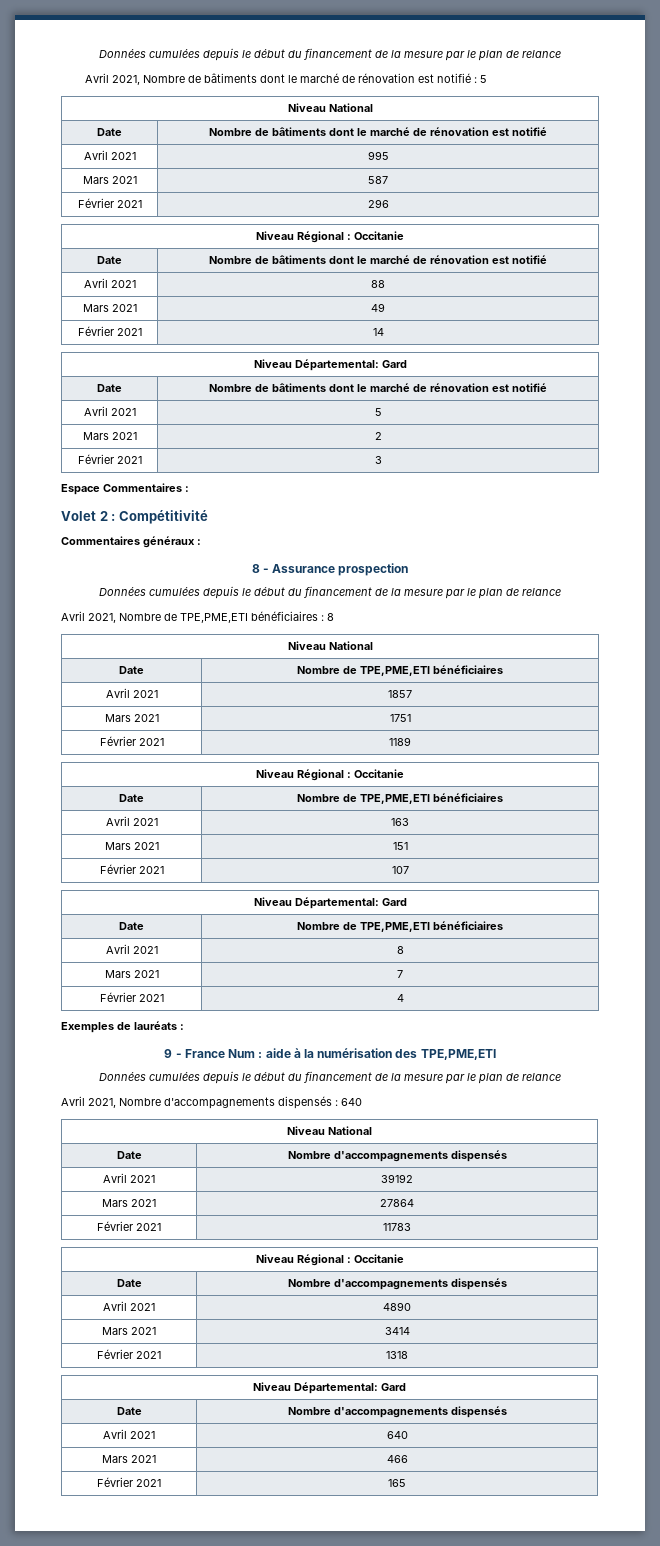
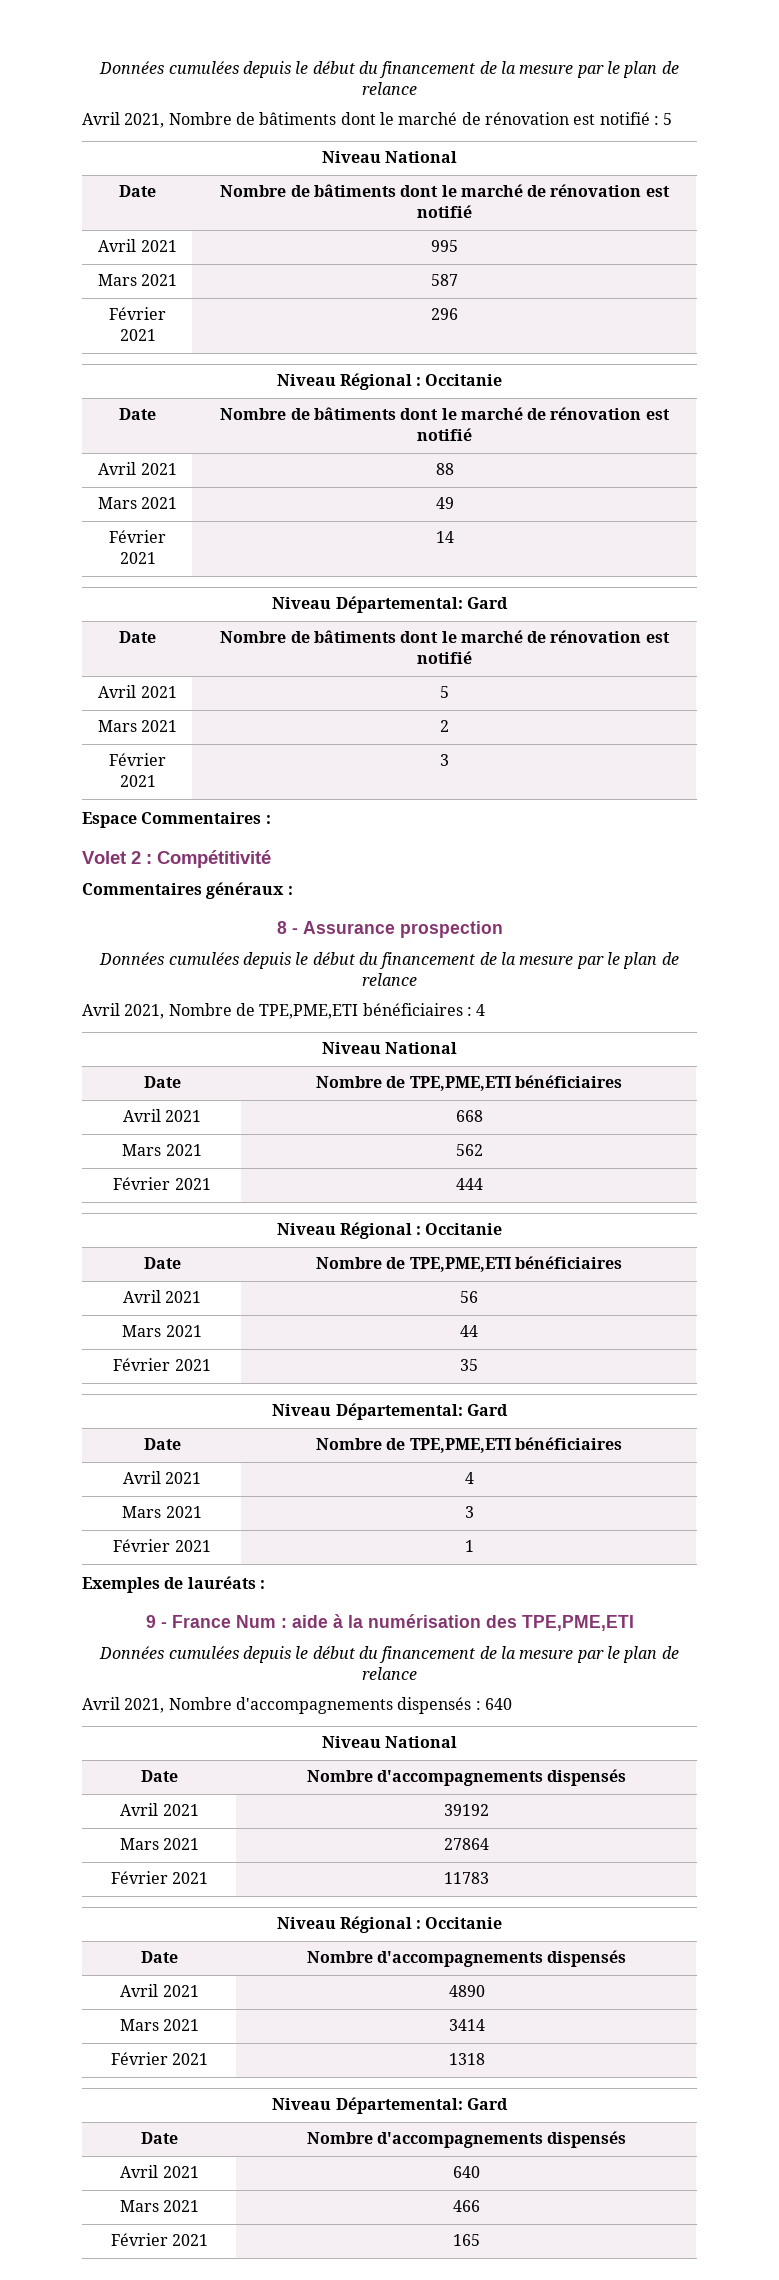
- Avril 2021, Nombre de TPE,PME,ETI bénéficiaires : 8
+ Avril 2021, Nombre de TPE,PME,ETI bénéficiaires : 4
- Avril 2021 | 1857
- Mars 2021 | 1751
- Février 2021 | 1189
+ Avril 2021 | 668
+ Mars 2021 | 562
+ Février 2021 | 444
- Avril 2021 | 163
- Mars 2021 | 151
- Février 2021 | 107
+ Avril 2021 | 56
+ Mars 2021 | 44
+ Février 2021 | 35
- Avril 2021 | 8
- Mars 2021 | 7
- Février 2021 | 4
+ Avril 2021 | 4
+ Mars 2021 | 3
+ Février 2021 | 1

